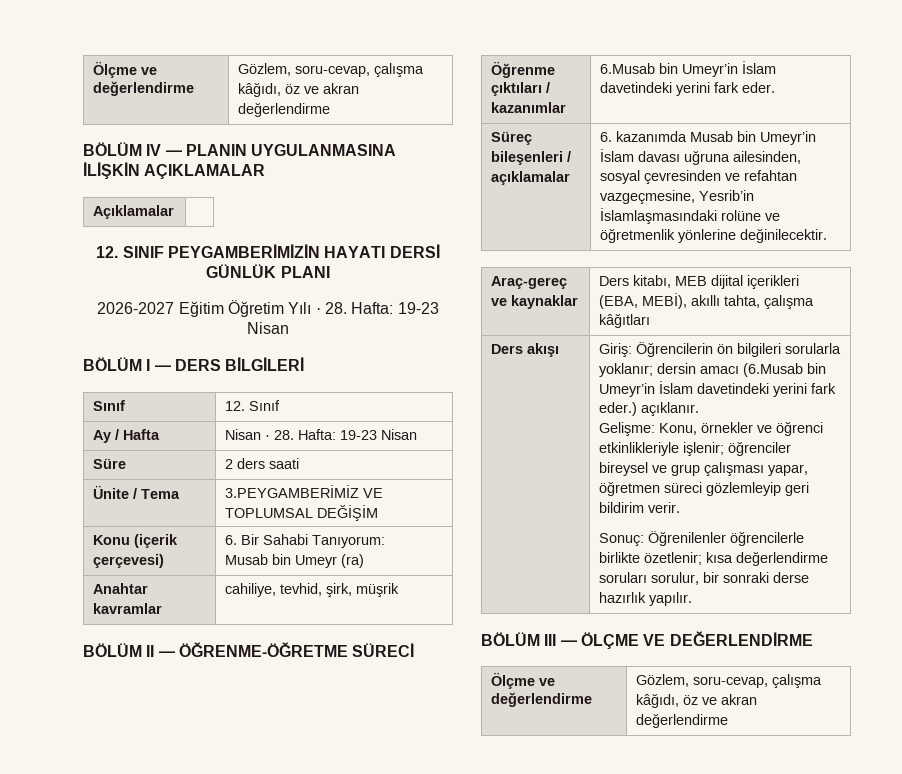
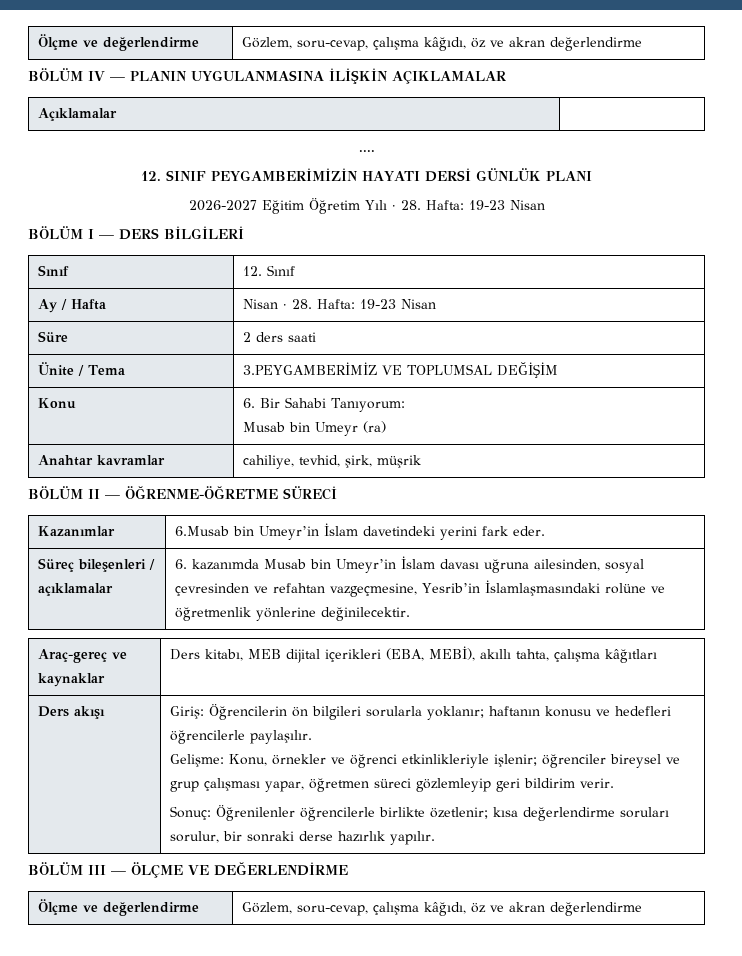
+ ....
- Konu (içerik çerçevesi) | 6. Bir Sahabi Tanıyorum:
+ Konu | 6. Bir Sahabi Tanıyorum:
- Öğrenme çıktıları / kazanımlar | 6.Musab bin Umeyr’in İslam davetindeki yerini fark eder.
+ Kazanımlar | 6.Musab bin Umeyr’in İslam davetindeki yerini fark eder.
- Giriş: Öğrencilerin ön bilgileri sorularla yoklanır; dersin amacı (6.Musab bin Umeyr’in İslam davetindeki yerini fark eder.) açıklanır.
+ Giriş: Öğrencilerin ön bilgileri sorularla yoklanır; haftanın konusu ve hedefleri öğrencilerle paylaşılır.

